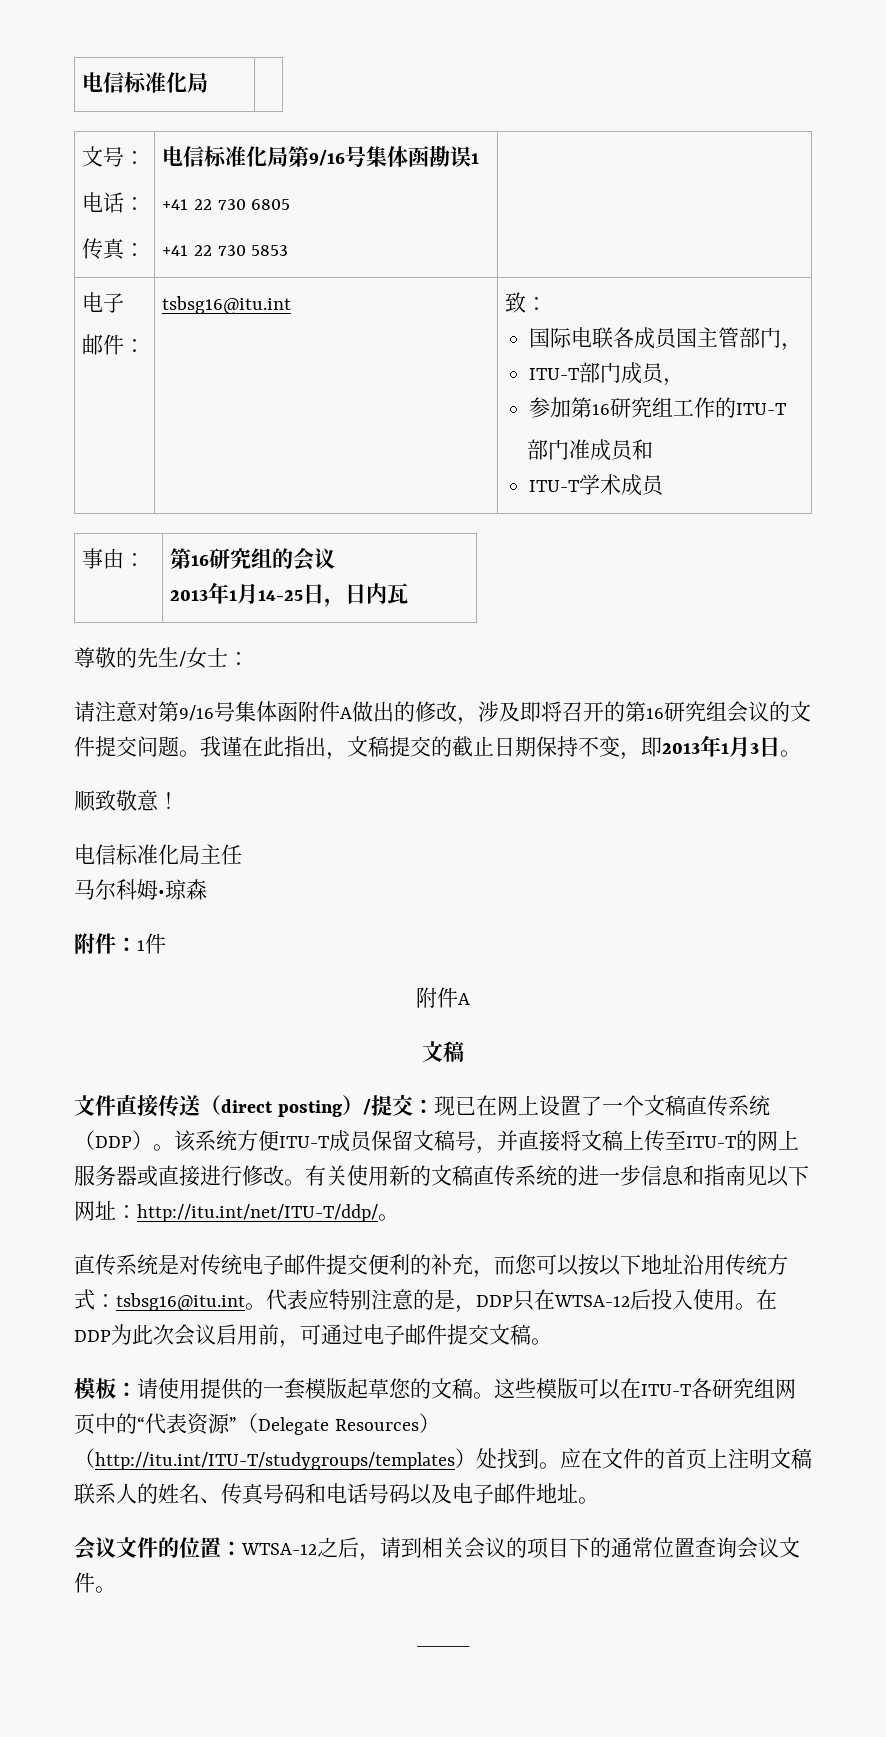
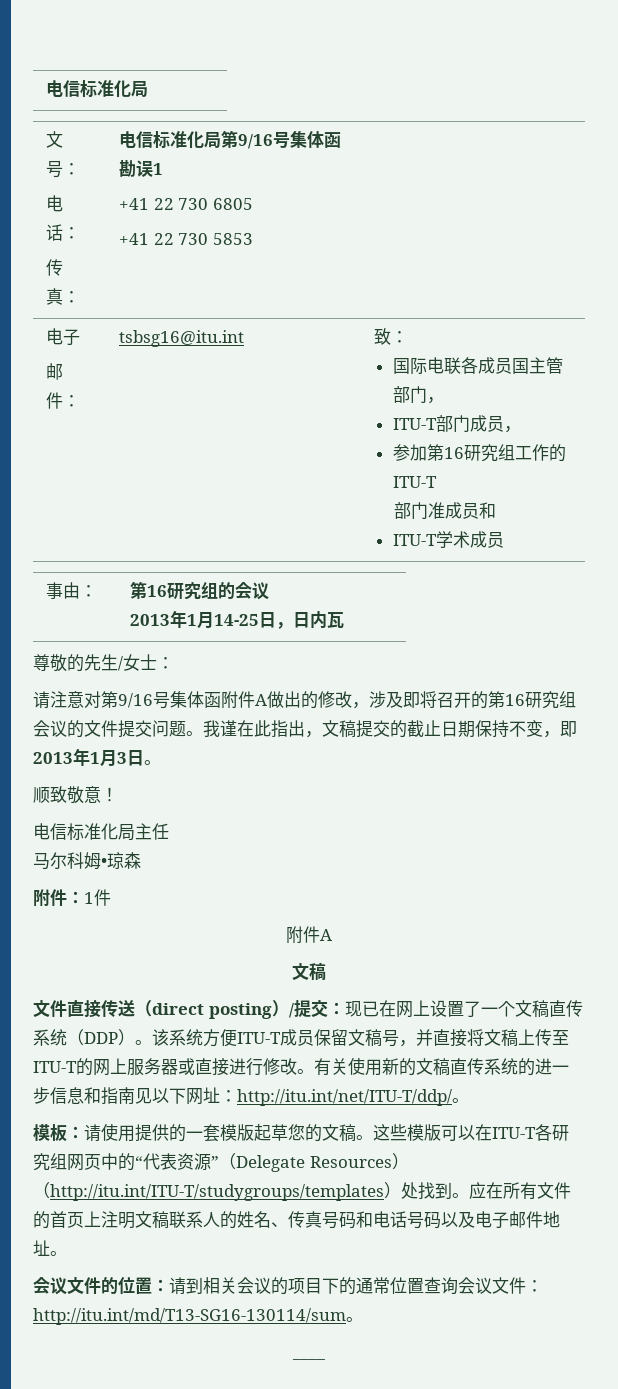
- 直传系统是对传统电子邮件提交便利的补充，而您可以按以下地址沿用传统方式：tsbsg16@itu.int。代表应特别注意的是，DDP只在WTSA-12后投入使用。在DDP为此次会议启用前，可通过电子邮件提交文稿。
- 应在文件的首页上注明文稿联系人的姓名、传真号码和电话号码以及电子邮件地址。
+ 应在所有文件的首页上注明文稿联系人的姓名、传真号码和电话号码以及电子邮件地址。
- 会议文件的位置：WTSA-12之后，请到相关会议的项目下的通常位置查询会议文件。
+ 会议文件的位置：请到相关会议的项目下的通常位置查询会议文件：http://itu.int/md/T13-SG16-130114/sum。

